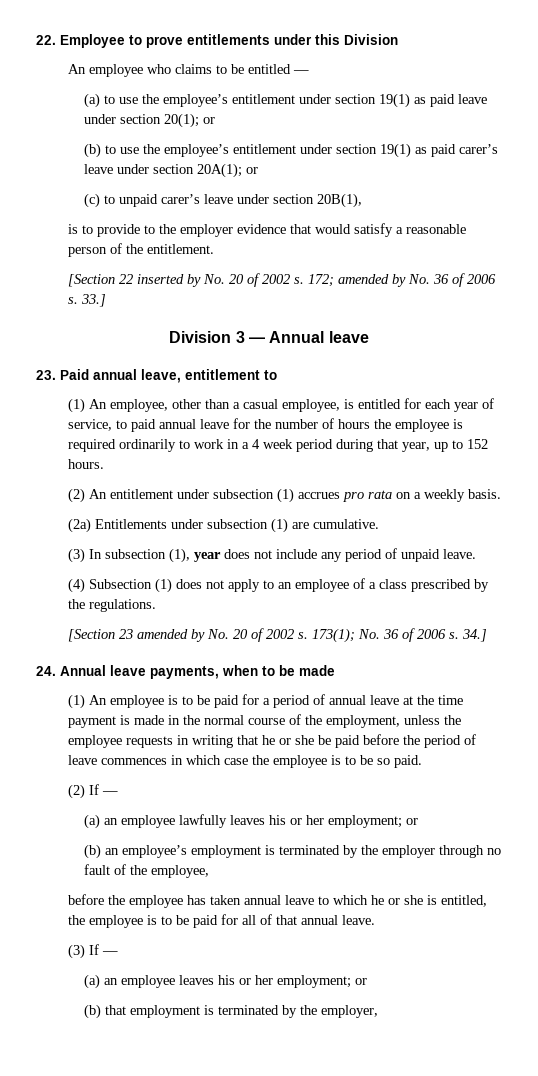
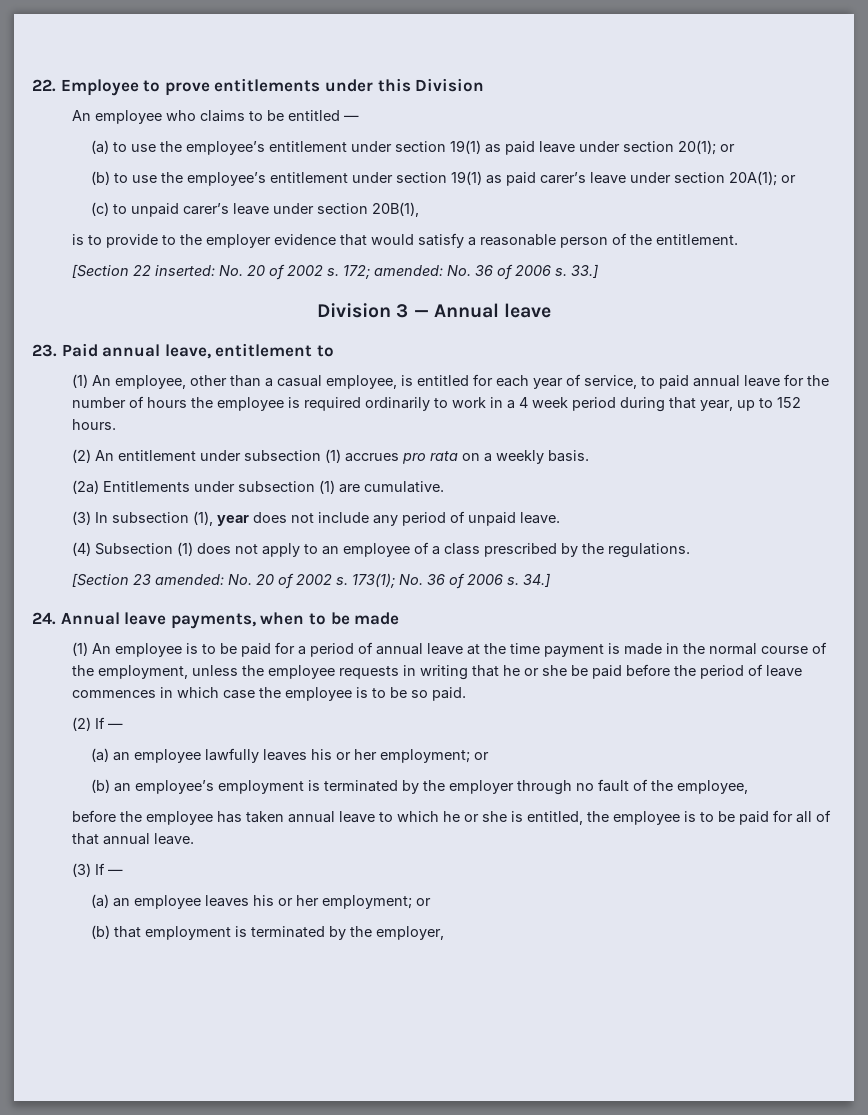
- [Section 22 inserted by No. 20 of 2002 s.
+ [Section 22 inserted: No. 20 of 2002 s.
- 172; amended by No. 36 of 2006 s.
+ 172; amended: No. 36 of 2006 s.
- [Section 23 amended by No. 20 of 2002 s.
+ [Section 23 amended: No. 20 of 2002 s.

